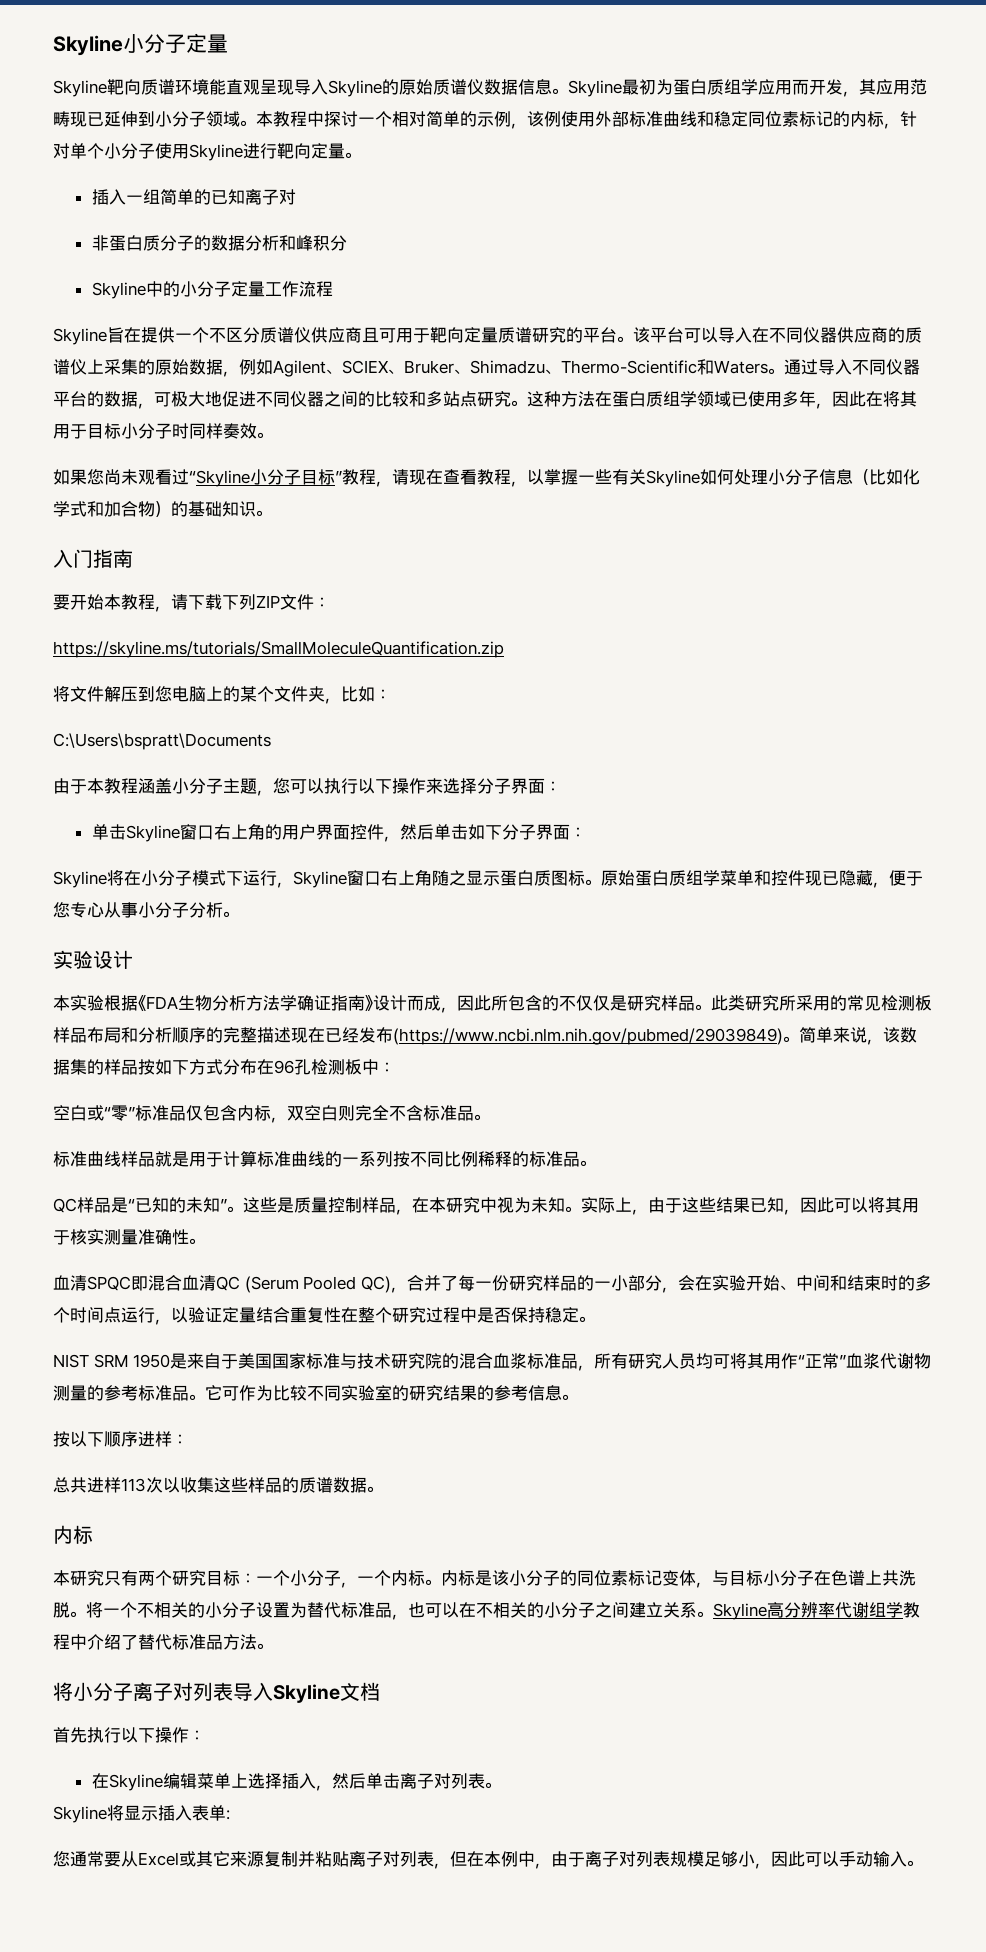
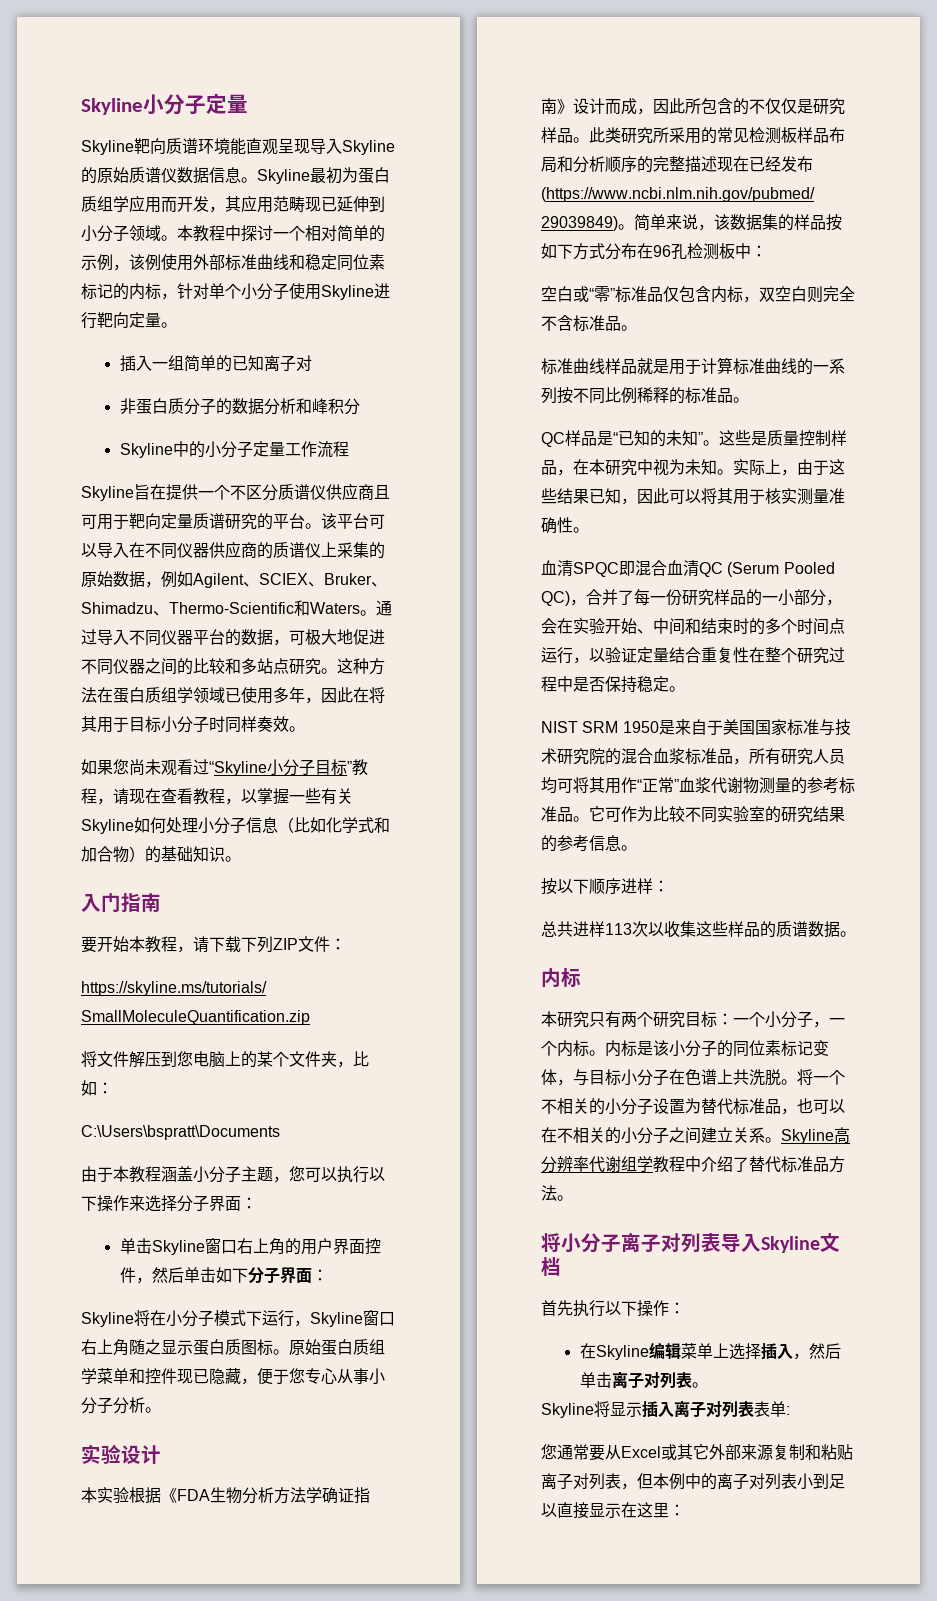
- Skyline将显示插入表单:
+ Skyline将显示插入离子对列表表单:
- 您通常要从Excel或其它来源复制并粘贴离子对列表，但在本例中，由于离子对列表规模足够小，因此可以手动输入。
+ 您通常要从Excel或其它外部来源复制和粘贴离子对列表，但本例中的离子对列表小到足以直接显示在这里：

